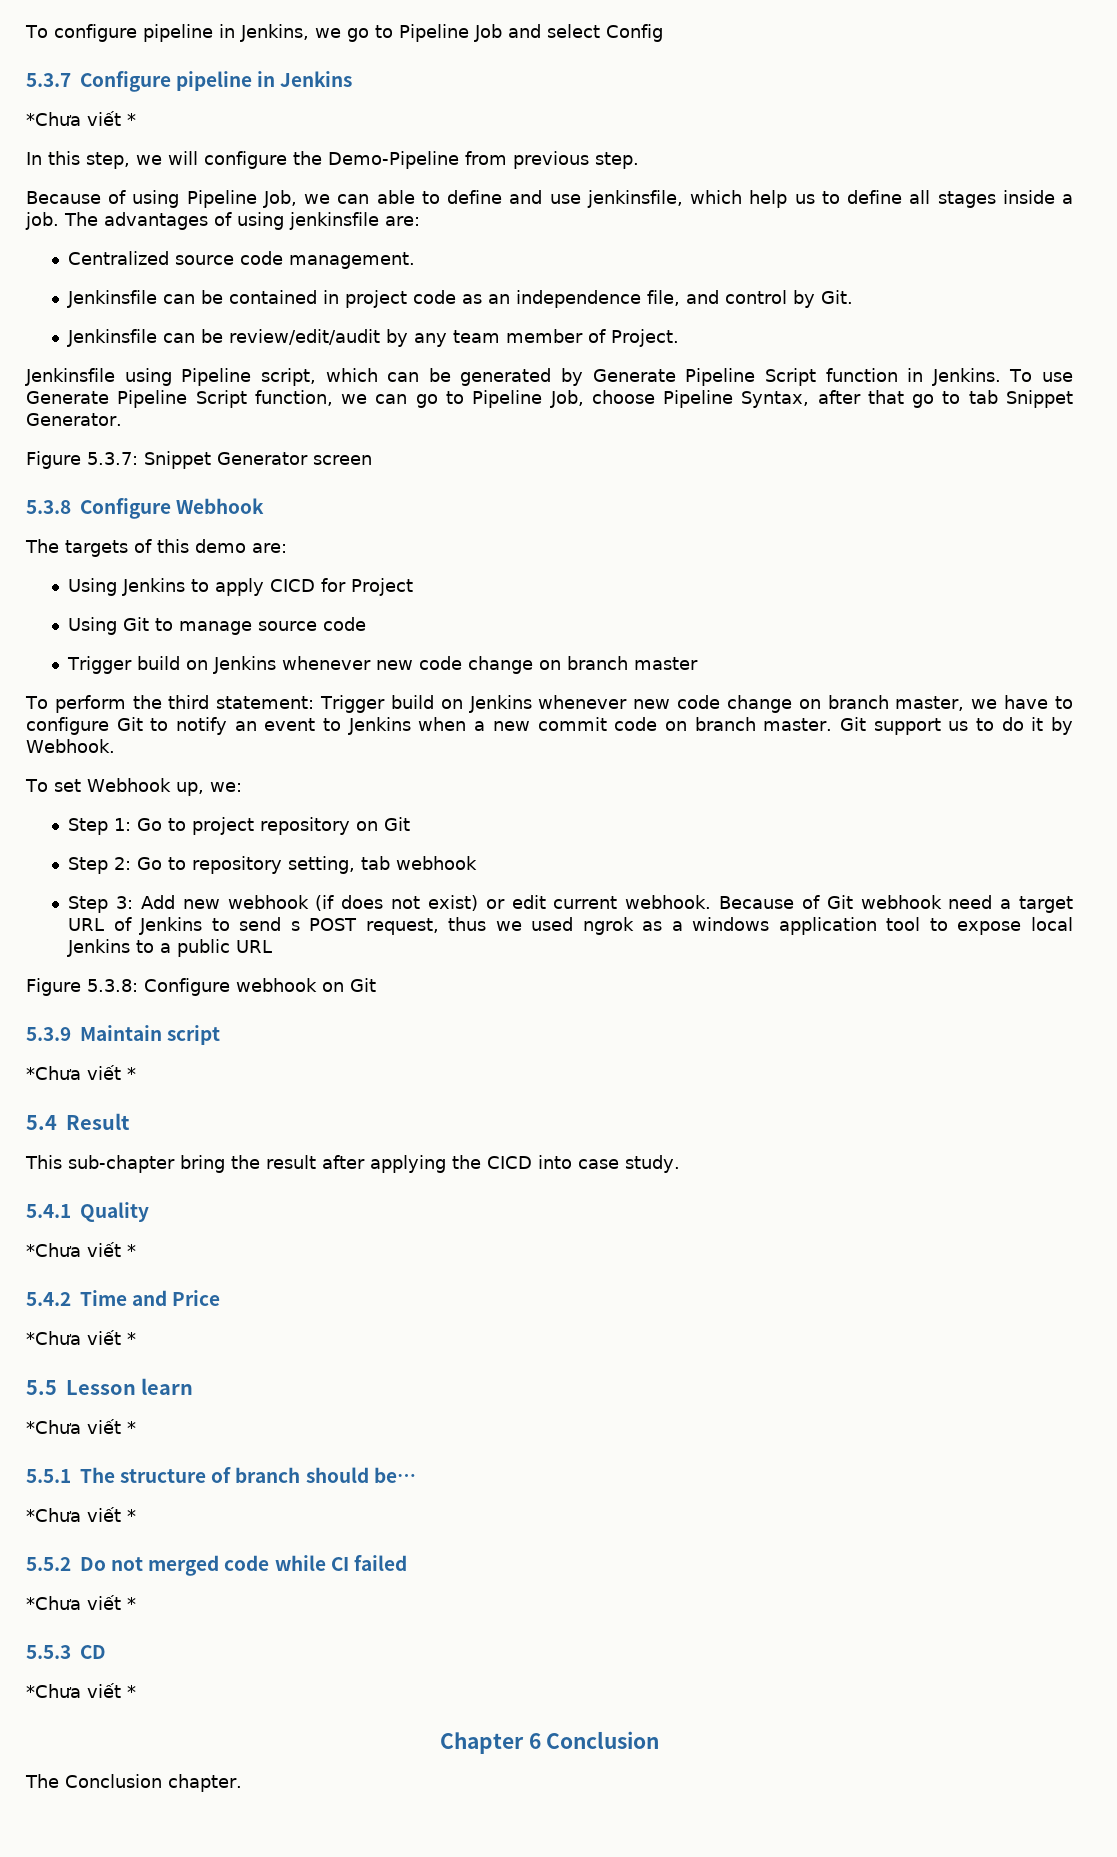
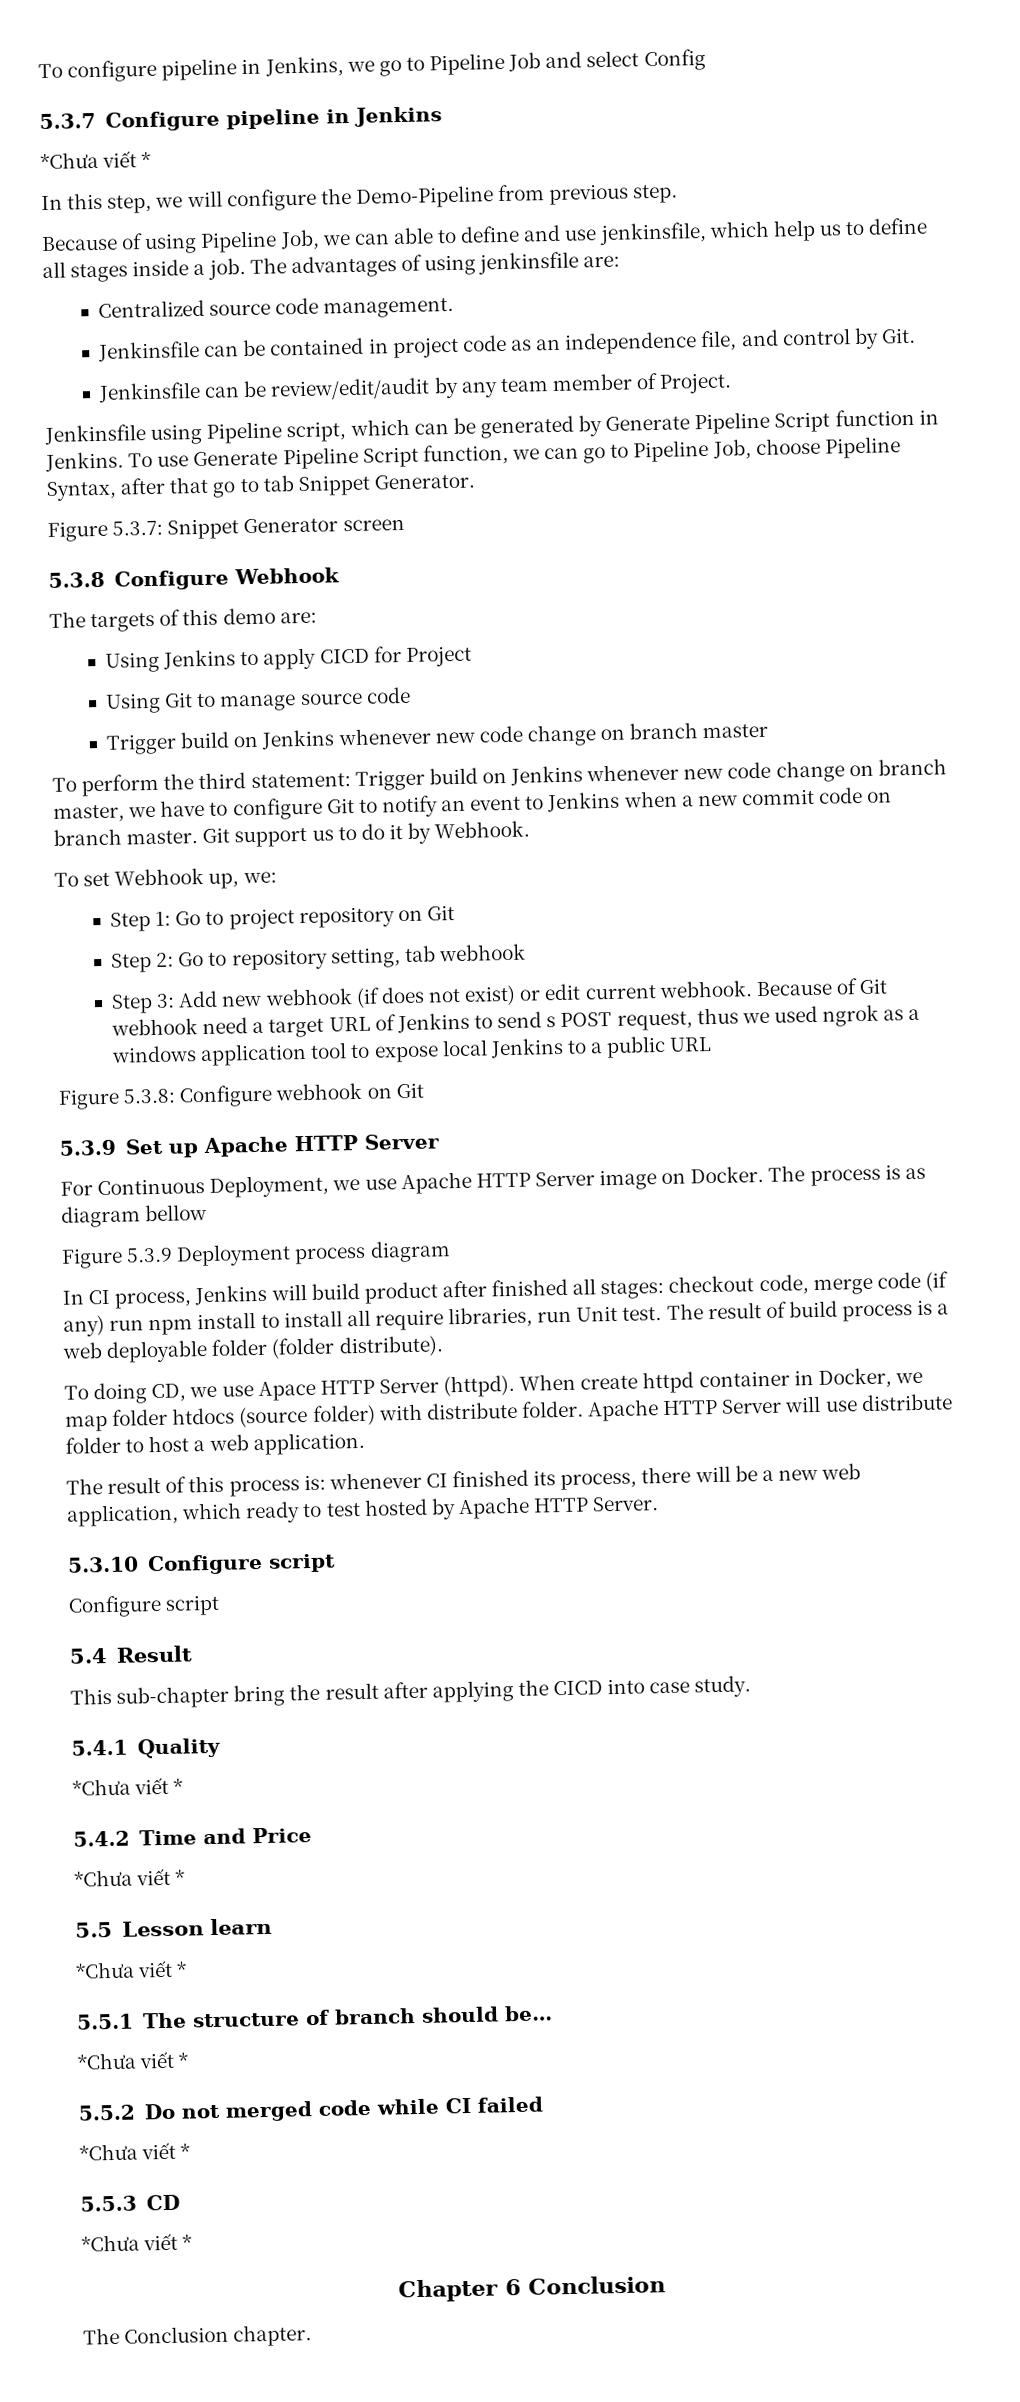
- 5.3.9 Maintain script
- *Chưa viết *
+ 5.3.9 Set up Apache HTTP Server
+ For Continuous Deployment, we use Apache HTTP Server image on Docker. The process is as diagram bellow
+ Figure 5.3.9 Deployment process diagram
+ In CI process, Jenkins will build product after finished all stages: checkout code, merge code (if any) run npm install to install all require libraries, run Unit test. The result of build process is a web deployable folder (folder distribute).
+ To doing CD, we use Apace HTTP Server (httpd). When create httpd container in Docker, we map folder htdocs (source folder) with distribute folder. Apache HTTP Server will use distribute folder to host a web application.
+ The result of this process is: whenever CI finished its process, there will be a new web application, which ready to test hosted by Apache HTTP Server.
+ 5.3.10 Configure script
+ Configure script

